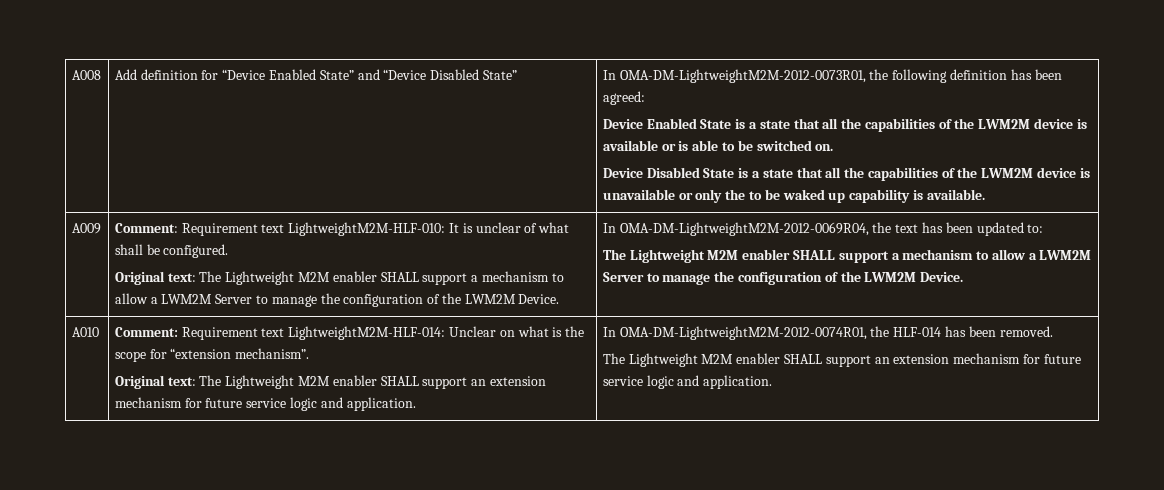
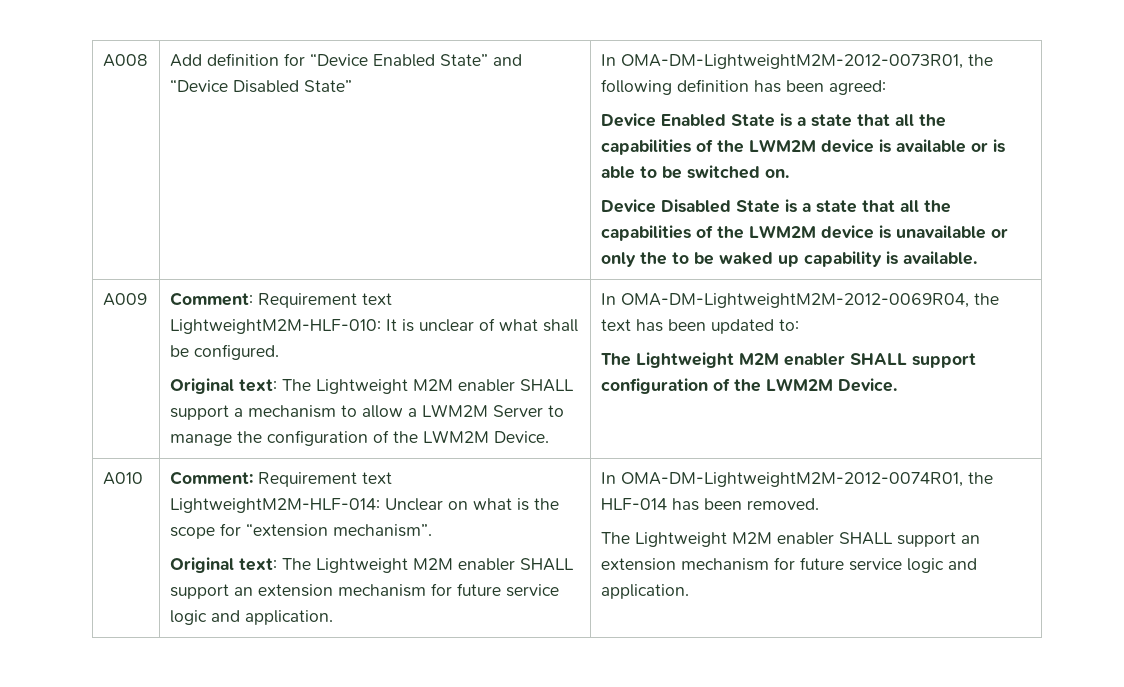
  In OMA-DM-LightweightM2M-2012-0069R04, the text has been updated to:
- The Lightweight M2M enabler SHALL support a mechanism to allow a LWM2M Server to manage the configuration of the LWM2M Device.
+ The Lightweight M2M enabler SHALL support configuration of the LWM2M Device.

